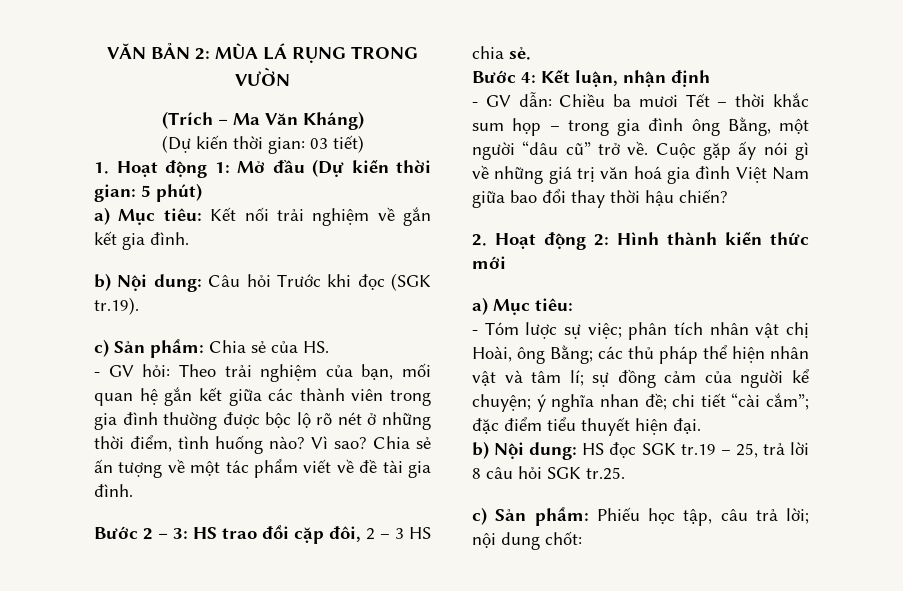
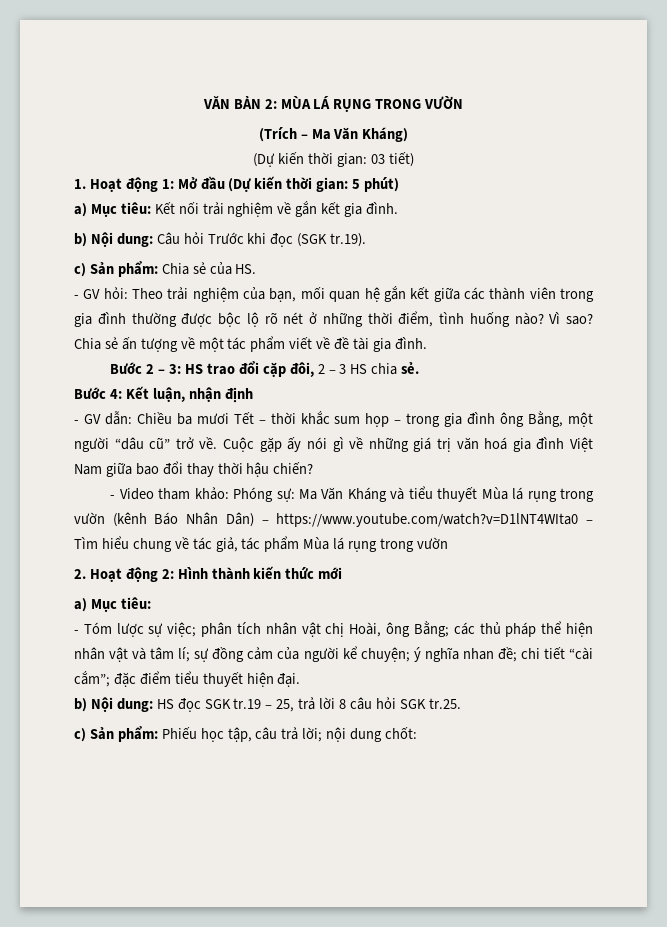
+ - Video tham khảo: Phóng sự: Ma Văn Kháng và tiểu thuyết Mùa lá rụng trong vườn (kênh Báo Nhân Dân) – https://www.youtube.com/watch?v=D1lNT4WIta0 – Tìm hiểu chung về tác giả, tác phẩm Mùa lá rụng trong vườn

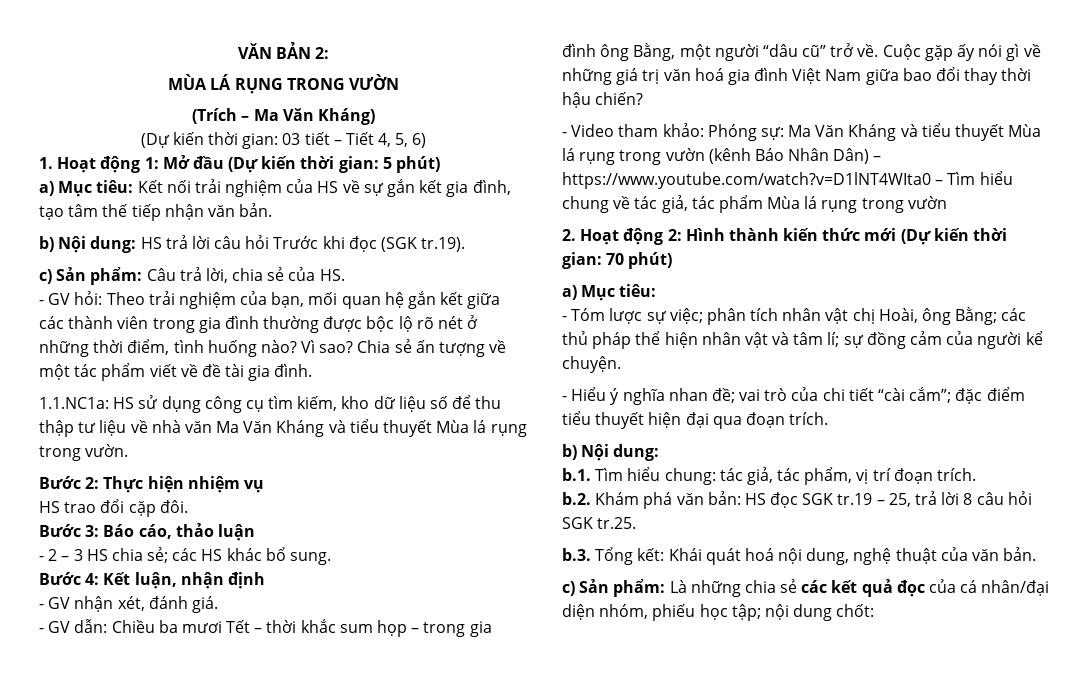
- VĂN BẢN 2: MÙA LÁ RỤNG TRONG VƯỜN
+ VĂN BẢN 2:
+ MÙA LÁ RỤNG TRONG VƯỜN
- (Dự kiến thời gian: 03 tiết)
+ (Dự kiến thời gian: 03 tiết – Tiết 4, 5, 6)
- a) Mục tiêu: Kết nối trải nghiệm về gắn kết gia đình.
- b) Nội dung: Câu hỏi Trước khi đọc (SGK tr.19).
+ a) Mục tiêu: Kết nối trải nghiệm của HS về sự gắn kết gia đình, tạo tâm thế tiếp nhận văn bản.
+ b) Nội dung: HS trả lời câu hỏi Trước khi đọc (SGK tr.19).
- c) Sản phẩm: Chia sẻ của HS.
+ c) Sản phẩm: Câu trả lời, chia sẻ của HS.
- Bước 2 – 3: HS trao đổi cặp đôi, 2 – 3 HS chia sẻ.
+ 1.1.NC1a: HS sử dụng công cụ tìm kiếm, kho dữ liệu số để thu thập tư liệu về nhà văn Ma Văn Kháng và tiểu thuyết Mùa lá rụng trong vườn.
+ Bước 2: Thực hiện nhiệm vụ
+ HS trao đổi cặp đôi.
+ Bước 3: Báo cáo, thảo luận
+ - 2 – 3 HS chia sẻ; các HS khác bổ sung.
+ - GV nhận xét, đánh giá.
- 2. Hoạt động 2: Hình thành kiến thức mới
+ 2. Hoạt động 2: Hình thành kiến thức mới (Dự kiến thời gian: 70 phút)
- - Tóm lược sự việc; phân tích nhân vật chị Hoài, ông Bằng; các thủ pháp thể hiện nhân vật và tâm lí; sự đồng cảm của người kể chuyện; ý nghĩa nhan đề; chi tiết “cài cắm”; đặc điểm tiểu thuyết hiện đại.
- b) Nội dung: HS đọc SGK tr.19 – 25, trả lời 8 câu hỏi SGK tr.25.
+ - Tóm lược sự việc; phân tích nhân vật chị Hoài, ông Bằng; các thủ pháp thể hiện nhân vật và tâm lí; sự đồng cảm của người kể chuyện.
+ - Hiểu ý nghĩa nhan đề; vai trò của chi tiết “cài cắm”; đặc điểm tiểu thuyết hiện đại qua đoạn trích.
+ b) Nội dung:
+ b.1. Tìm hiểu chung: tác giả, tác phẩm, vị trí đoạn trích.
+ b.2. Khám phá văn bản: HS đọc SGK tr.19 – 25, trả lời 8 câu hỏi SGK tr.25.
- c) Sản phẩm: Phiếu học tập, câu trả lời; nội dung chốt:
+ b.3. Tổng kết: Khái quát hoá nội dung, nghệ thuật của văn bản.
+ c) Sản phẩm: Là những chia sẻ các kết quả đọc của cá nhân/đại diện nhóm, phiếu học tập; nội dung chốt:

